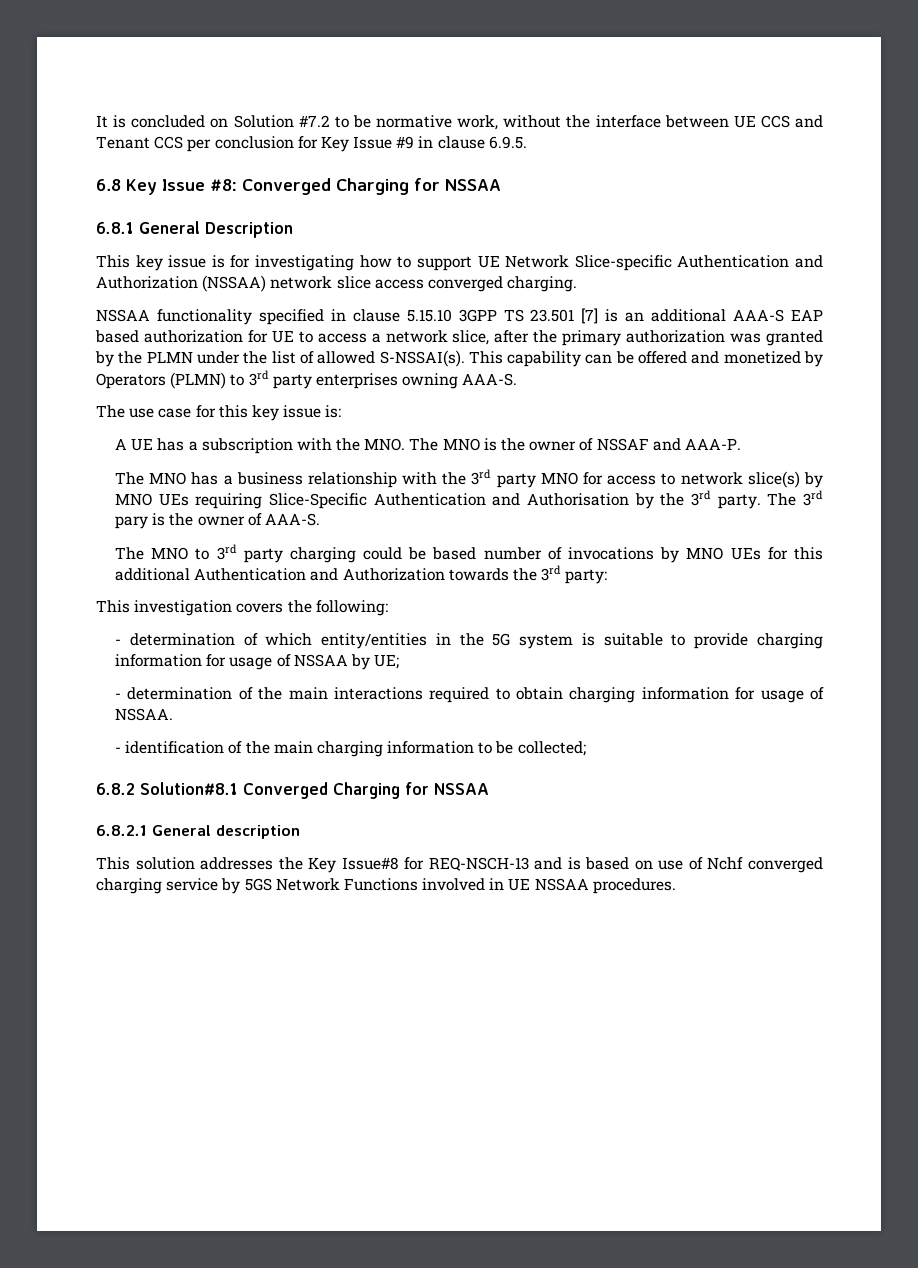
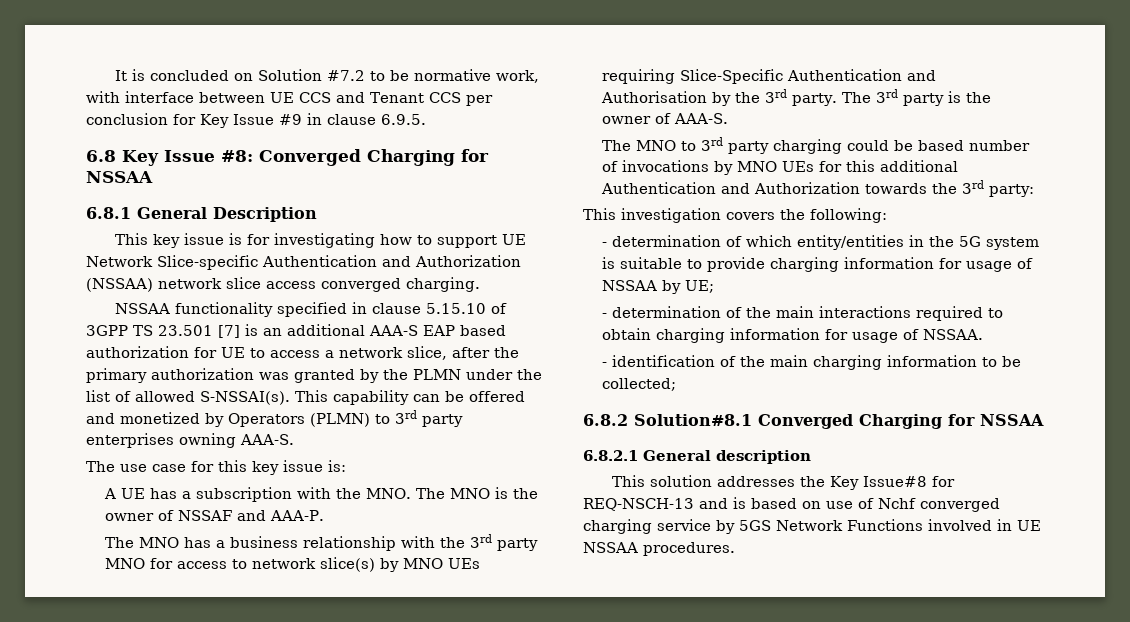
- It is concluded on Solution #7.2 to be normative work, without the interface between UE CCS and Tenant CCS per conclusion for Key Issue #9 in clause 6.9.5.
+ It is concluded on Solution #7.2 to be normative work, with interface between UE CCS and Tenant CCS per conclusion for Key Issue #9 in clause 6.9.5.
- NSSAA functionality specified in clause 5.15.10 3GPP TS 23.501 [7] is an additional AAA-S EAP based authorization for UE to access a network slice, after the primary authorization was granted by the PLMN under the list of allowed S-NSSAI(s).
+ NSSAA functionality specified in clause 5.15.10 of 3GPP TS 23.501 [7] is an additional AAA-S EAP based authorization for UE to access a network slice, after the primary authorization was granted by the PLMN under the list of allowed S-NSSAI(s).
- The 3rd pary is the owner of AAA-S.
+ The 3rd party is the owner of AAA-S.

